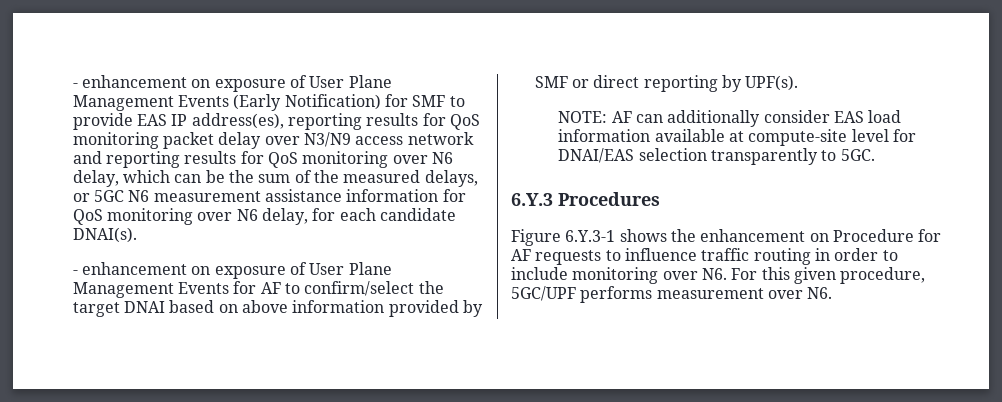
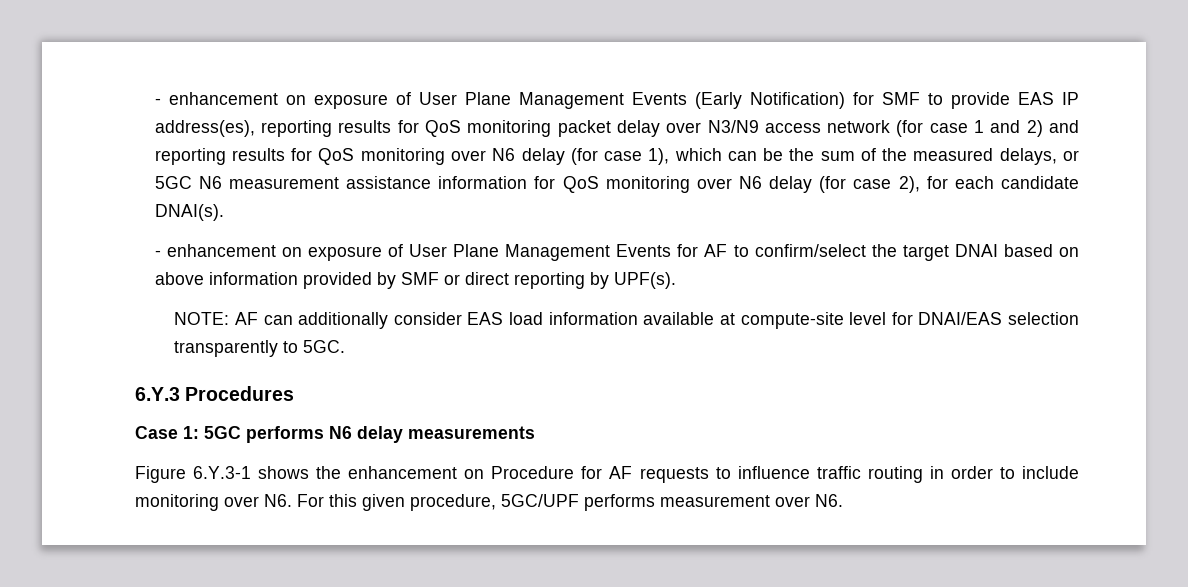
- - enhancement on exposure of User Plane Management Events (Early Notification) for SMF to provide EAS IP address(es), reporting results for QoS monitoring packet delay over N3/N9 access network and reporting results for QoS monitoring over N6 delay, which can be the sum of the measured delays, or 5GC N6 measurement assistance information for QoS monitoring over N6 delay, for each candidate DNAI(s).
+ - enhancement on exposure of User Plane Management Events (Early Notification) for SMF to provide EAS IP address(es), reporting results for QoS monitoring packet delay over N3/N9 access network (for case 1 and 2) and reporting results for QoS monitoring over N6 delay (for case 1), which can be the sum of the measured delays, or 5GC N6 measurement assistance information for QoS monitoring over N6 delay (for case 2), for each candidate DNAI(s).
+ Case 1: 5GC performs N6 delay measurements

